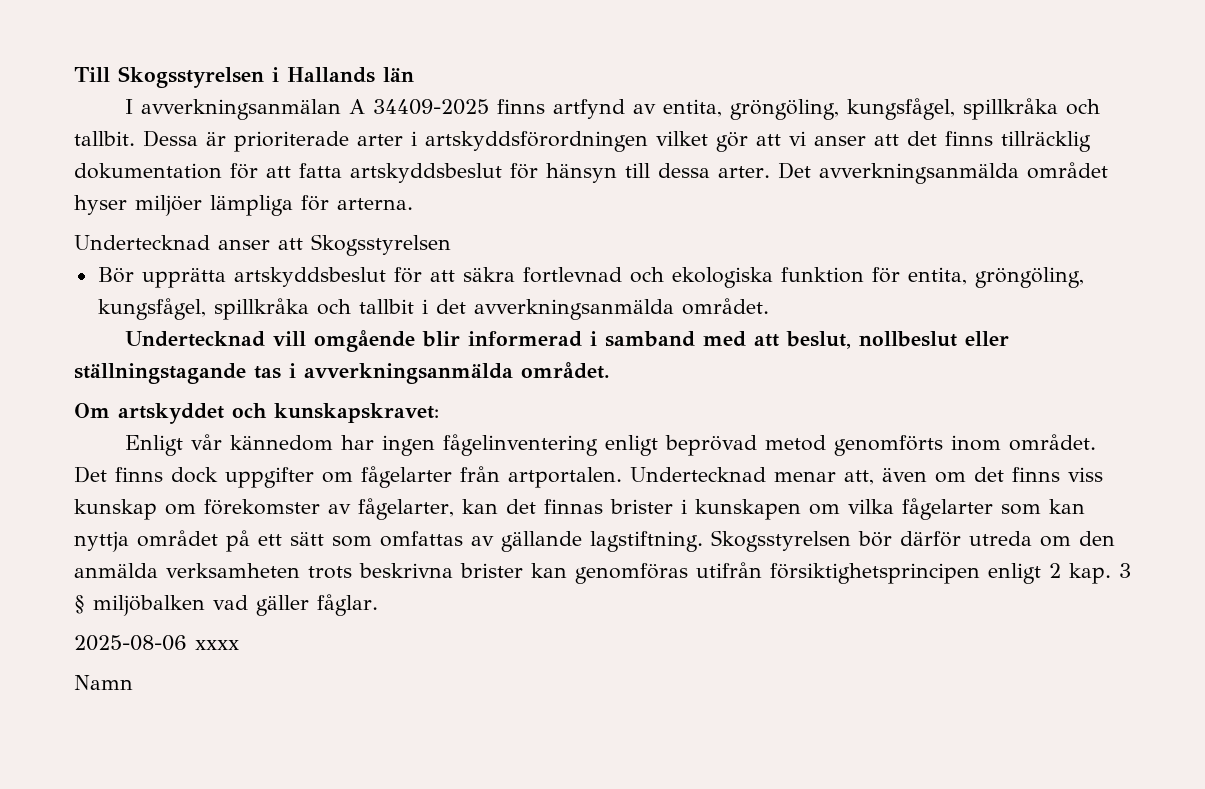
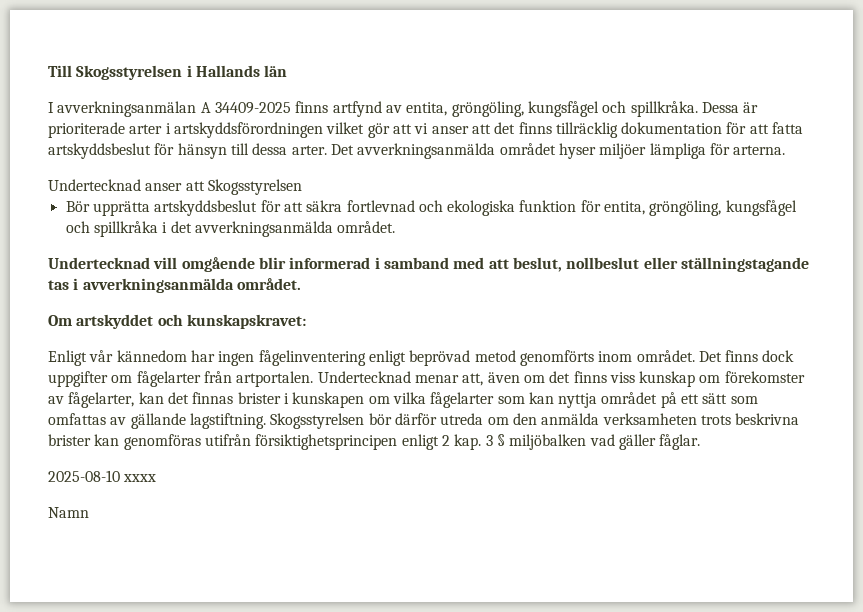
- I avverkningsanmälan A 34409-2025 finns artfynd av entita, gröngöling, kungsfågel, spillkråka och tallbit.
+ I avverkningsanmälan A 34409-2025 finns artfynd av entita, gröngöling, kungsfågel och spillkråka.
- Bör upprätta artskyddsbeslut för att säkra fortlevnad och ekologiska funktion för entita, gröngöling, kungsfågel, spillkråka och tallbit i det avverkningsanmälda området.
+ Bör upprätta artskyddsbeslut för att säkra fortlevnad och ekologiska funktion för entita, gröngöling, kungsfågel och spillkråka i det avverkningsanmälda området.
- 2025-08-06 xxxx
+ 2025-08-10 xxxx

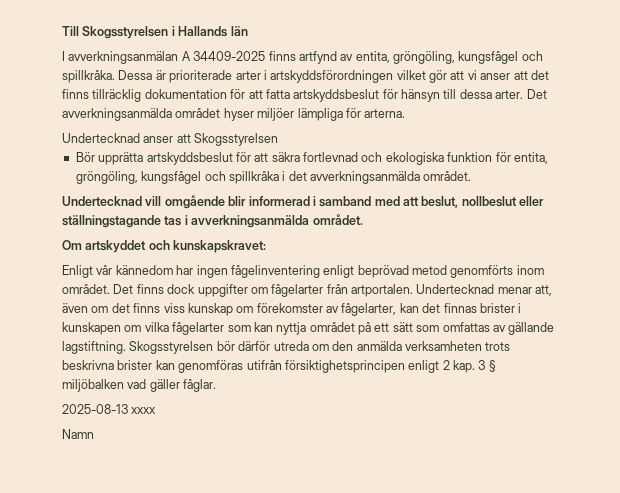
- 2025-08-10 xxxx
+ 2025-08-13 xxxx

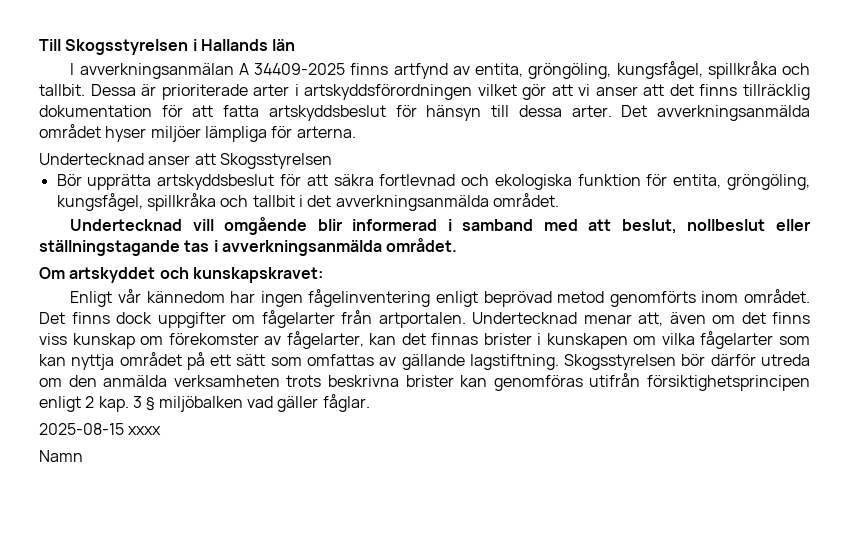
- I avverkningsanmälan A 34409-2025 finns artfynd av entita, gröngöling, kungsfågel och spillkråka.
+ I avverkningsanmälan A 34409-2025 finns artfynd av entita, gröngöling, kungsfågel, spillkråka och tallbit.
- Bör upprätta artskyddsbeslut för att säkra fortlevnad och ekologiska funktion för entita, gröngöling, kungsfågel och spillkråka i det avverkningsanmälda området.
+ Bör upprätta artskyddsbeslut för att säkra fortlevnad och ekologiska funktion för entita, gröngöling, kungsfågel, spillkråka och tallbit i det avverkningsanmälda området.
- 2025-08-13 xxxx
+ 2025-08-15 xxxx

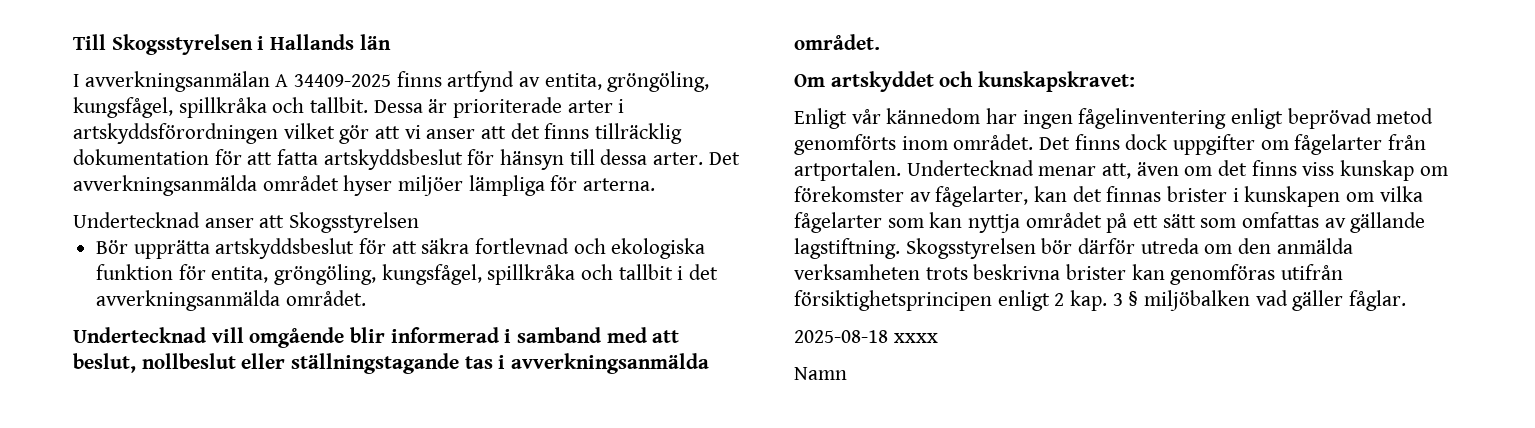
- 2025-08-15 xxxx
+ 2025-08-18 xxxx

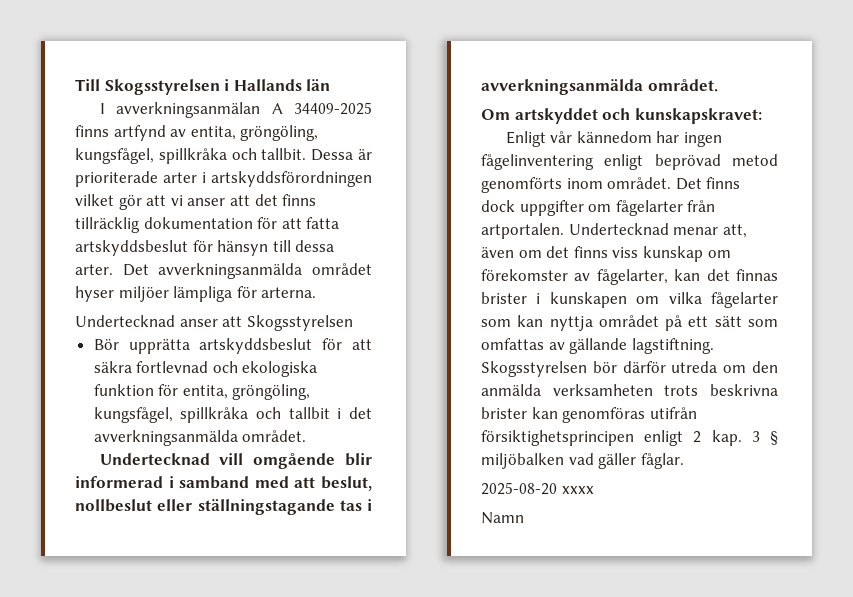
- 2025-08-18 xxxx
+ 2025-08-20 xxxx

